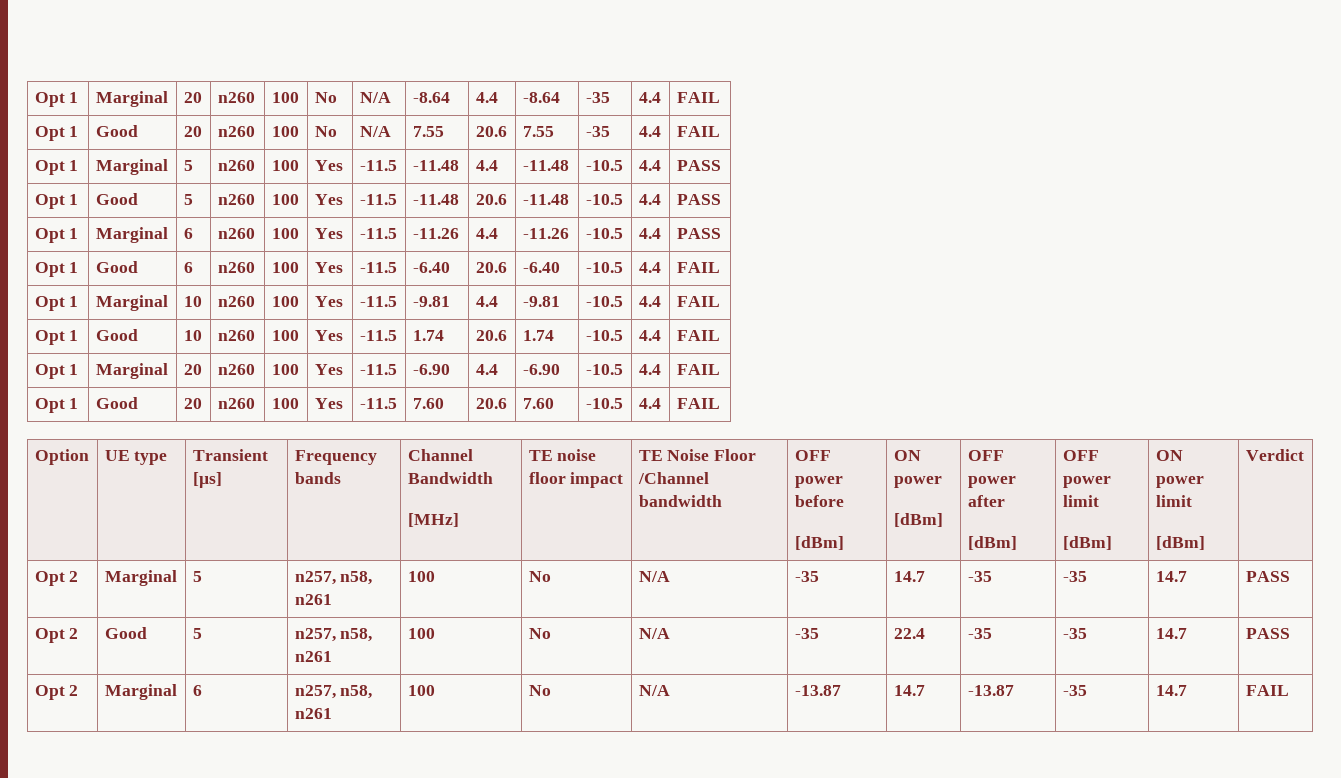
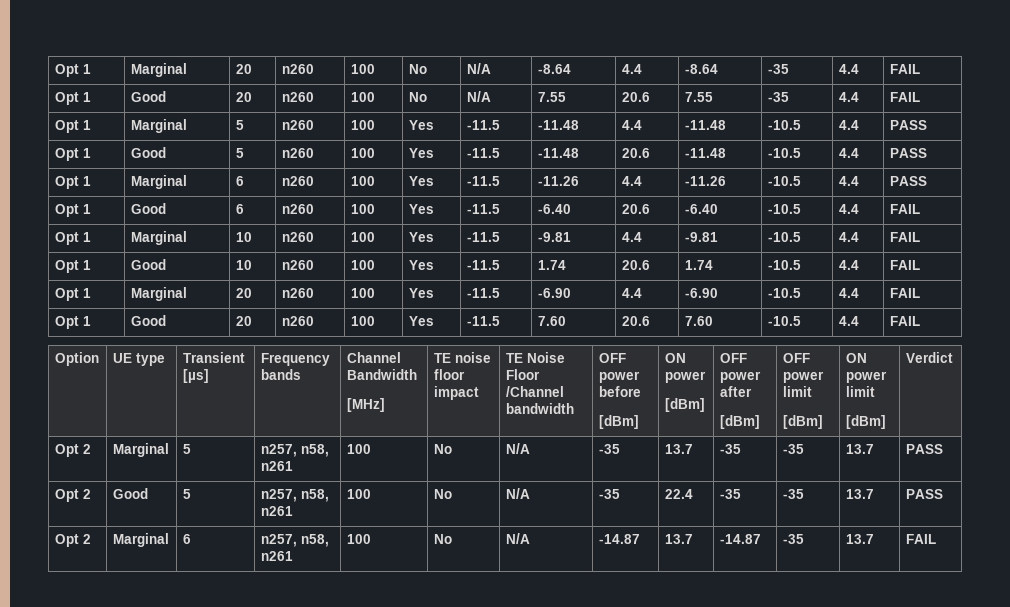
- Opt 2 | Marginal | 5 | n257, n58, n261 | 100 | No | N/A | -35 | 14.7 | -35 | -35 | 14.7 | PASS
+ Opt 2 | Marginal | 5 | n257, n58, n261 | 100 | No | N/A | -35 | 13.7 | -35 | -35 | 13.7 | PASS
- Opt 2 | Good | 5 | n257, n58, n261 | 100 | No | N/A | -35 | 22.4 | -35 | -35 | 14.7 | PASS
+ Opt 2 | Good | 5 | n257, n58, n261 | 100 | No | N/A | -35 | 22.4 | -35 | -35 | 13.7 | PASS
- Opt 2 | Marginal | 6 | n257, n58, n261 | 100 | No | N/A | -13.87 | 14.7 | -13.87 | -35 | 14.7 | FAIL
+ Opt 2 | Marginal | 6 | n257, n58, n261 | 100 | No | N/A | -14.87 | 13.7 | -14.87 | -35 | 13.7 | FAIL

